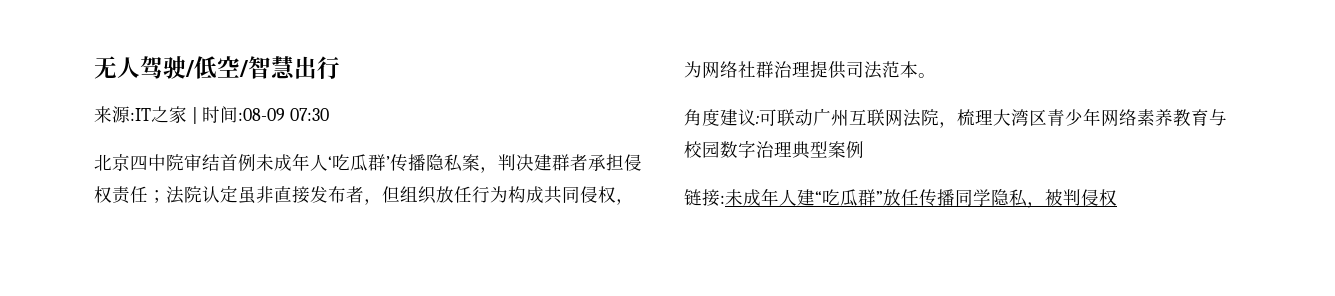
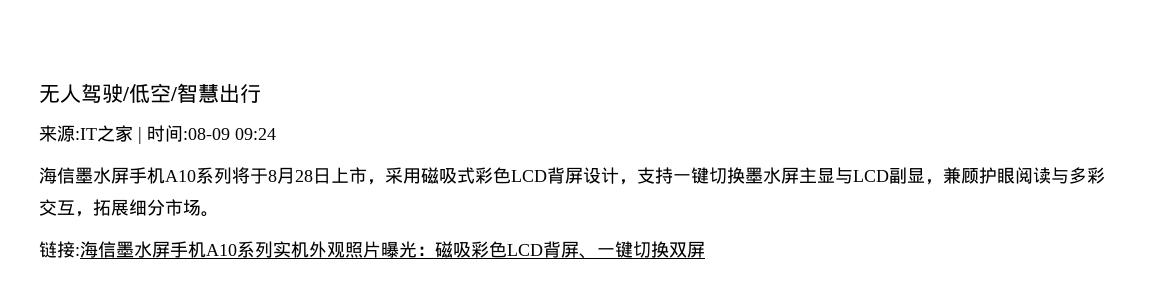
- 来源:IT之家 | 时间:08-09 07:30
- 北京四中院审结首例未成年人‘吃瓜群’传播隐私案，判决建群者承担侵权责任；法院认定虽非直接发布者，但组织放任行为构成共同侵权，为网络社群治理提供司法范本。
- 角度建议:可联动广州互联网法院，梳理大湾区青少年网络素养教育与校园数字治理典型案例
- 链接:未成年人建“吃瓜群”放任传播同学隐私，被判侵权
+ 来源:IT之家 | 时间:08-09 09:24
+ 海信墨水屏手机A10系列将于8月28日上市，采用磁吸式彩色LCD背屏设计，支持一键切换墨水屏主显与LCD副显，兼顾护眼阅读与多彩交互，拓展细分市场。
+ 链接:海信墨水屏手机A10系列实机外观照片曝光：磁吸彩色LCD背屏、一键切换双屏

